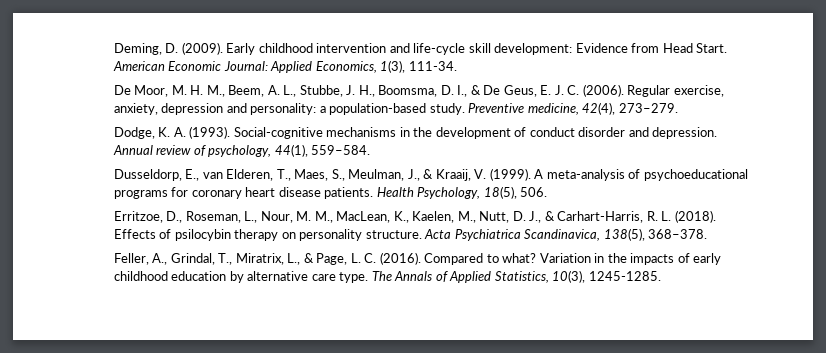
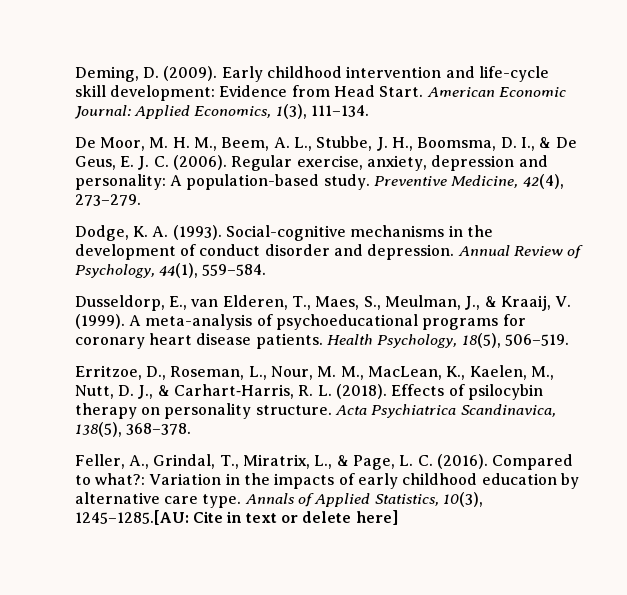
- American Economic Journal: Applied Economics, 1(3), 111-34.
+ American Economic Journal: Applied Economics, 1(3), 111–134.
- Regular exercise, anxiety, depression and personality: a population-based study.
+ Regular exercise, anxiety, depression and personality: A population-based study.
- Preventive medicine, 42(4), 273–279.
+ Preventive Medicine, 42(4), 273–279.
- Annual review of psychology, 44(1), 559–584.
+ Annual Review of Psychology, 44(1), 559–584.
- Health Psychology, 18(5), 506.
+ Health Psychology, 18(5), 506–519.
- Compared to what? Variation in the impacts of early childhood education by alternative care type.
+ Compared to what?: Variation in the impacts of early childhood education by alternative care type.
- The Annals of Applied Statistics, 10(3), 1245-1285.
+ Annals of Applied Statistics, 10(3), 1245–1285.[AU: Cite in text or delete here]

